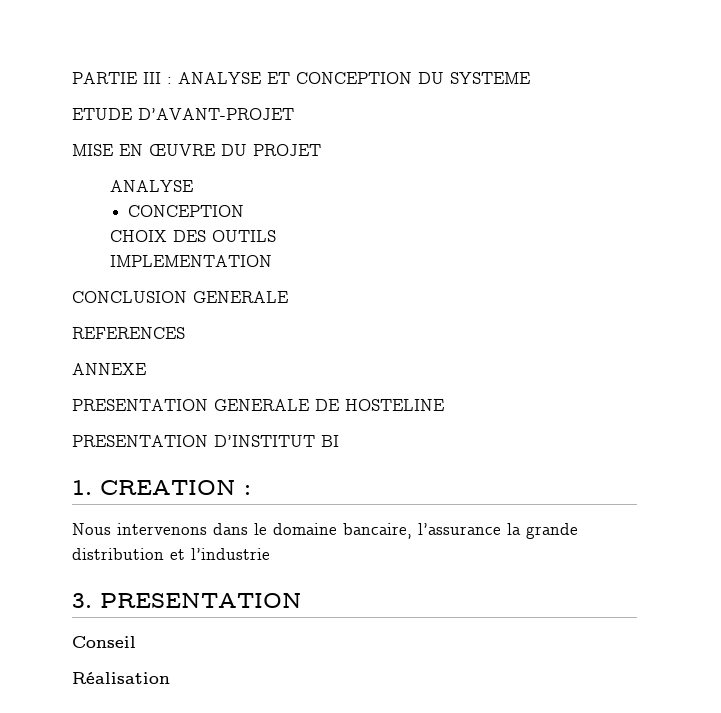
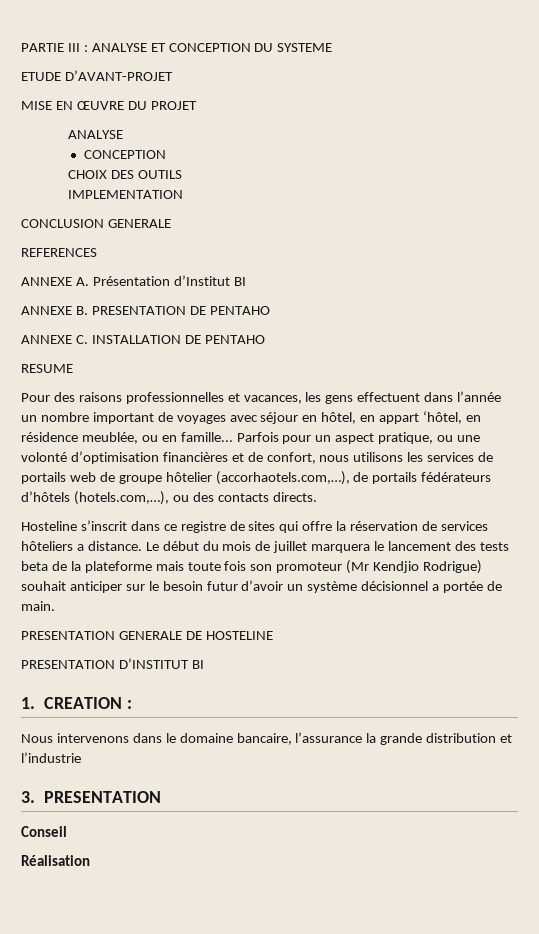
- ANNEXE
+ ANNEXE A. Présentation d’Institut BI
+ ANNEXE B. PRESENTATION DE PENTAHO
+ ANNEXE C. INSTALLATION DE PENTAHO
+ RESUME
+ Pour des raisons professionnelles et vacances, les gens effectuent dans l’année un nombre important de voyages avec séjour en hôtel, en appart ‘hôtel, en résidence meublée, ou en famille... Parfois pour un aspect pratique, ou une volonté d’optimisation financières et de confort, nous utilisons les services de portails web de groupe hôtelier (accorhaotels.com,…), de portails fédérateurs d’hôtels (hotels.com,…), ou des contacts directs.
+ Hosteline s’inscrit dans ce registre de sites qui offre la réservation de services hôteliers a distance. Le début du mois de juillet marquera le lancement des tests beta de la plateforme mais toute fois son promoteur (Mr Kendjio Rodrigue) souhait anticiper sur le besoin futur d’avoir un système décisionnel a portée de main.

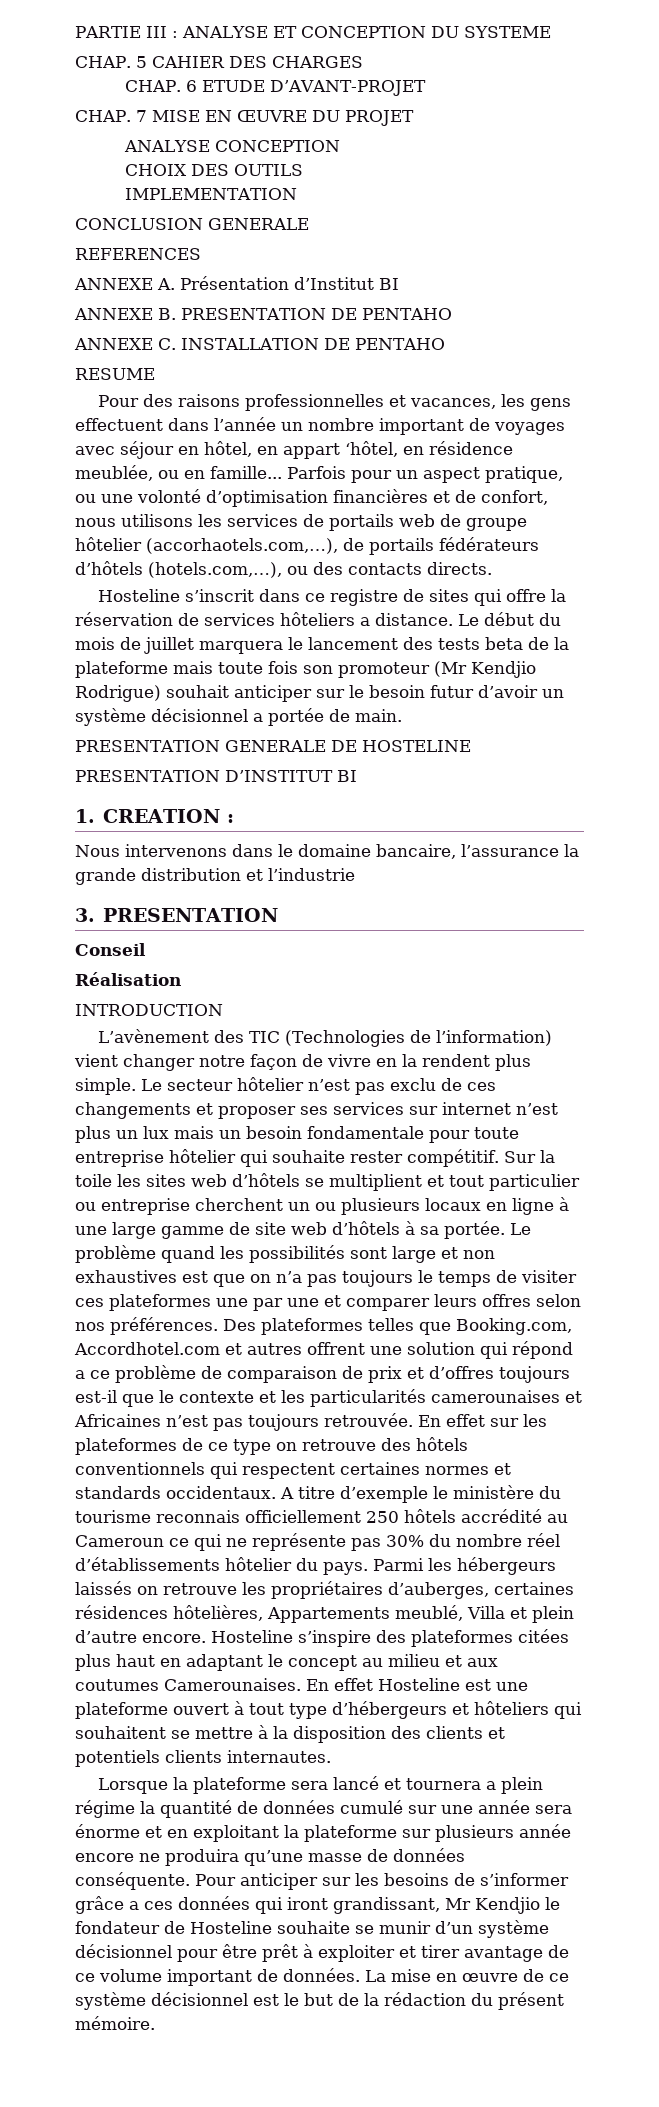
- ETUDE D’AVANT-PROJET
+ CHAP. 5 CAHIER DES CHARGES
+ CHAP. 6 ETUDE D’AVANT-PROJET
- MISE EN ŒUVRE DU PROJET
- ANALYSE
- CONCEPTION
+ CHAP. 7 MISE EN ŒUVRE DU PROJET
+ ANALYSE CONCEPTION
+ INTRODUCTION
+ L’avènement des TIC (Technologies de l’information) vient changer notre façon de vivre en la rendent plus simple. Le secteur hôtelier n’est pas exclu de ces changements et proposer ses services sur internet n’est plus un lux mais un besoin fondamentale pour toute entreprise hôtelier qui souhaite rester compétitif. Sur la toile les sites web d’hôtels se multiplient et tout particulier ou entreprise cherchent un ou plusieurs locaux en ligne à une large gamme de site web d’hôtels à sa portée. Le problème quand les possibilités sont large et non exhaustives est que on n’a pas toujours le temps de visiter ces plateformes une par une et comparer leurs offres selon nos préférences. Des plateformes telles que Booking.com, Accordhotel.com et autres offrent une solution qui répond a ce problème de comparaison de prix et d’offres toujours est-il que le contexte et les particularités camerounaises et Africaines n’est pas toujours retrouvée. En effet sur les plateformes de ce type on retrouve des hôtels conventionnels qui respectent certaines normes et standards occidentaux. A titre d’exemple le ministère du tourisme reconnais officiellement 250 hôtels accrédité au Cameroun ce qui ne représente pas 30% du nombre réel d’établissements hôtelier du pays. Parmi les hébergeurs laissés on retrouve les propriétaires d’auberges, certaines résidences hôtelières, Appartements meublé, Villa et plein d’autre encore. Hosteline s’inspire des plateformes citées plus haut en adaptant le concept au milieu et aux coutumes Camerounaises. En effet Hosteline est une plateforme ouvert à tout type d’hébergeurs et hôteliers qui souhaitent se mettre à la disposition des clients et potentiels clients internautes.
+ Lorsque la plateforme sera lancé et tournera a plein régime la quantité de données cumulé sur une année sera énorme et en exploitant la plateforme sur plusieurs année encore ne produira qu’une masse de données conséquente. Pour anticiper sur les besoins de s’informer grâce a ces données qui iront grandissant, Mr Kendjio le fondateur de Hosteline souhaite se munir d’un système décisionnel pour être prêt à exploiter et tirer avantage de ce volume important de données. La mise en œuvre de ce système décisionnel est le but de la rédaction du présent mémoire.

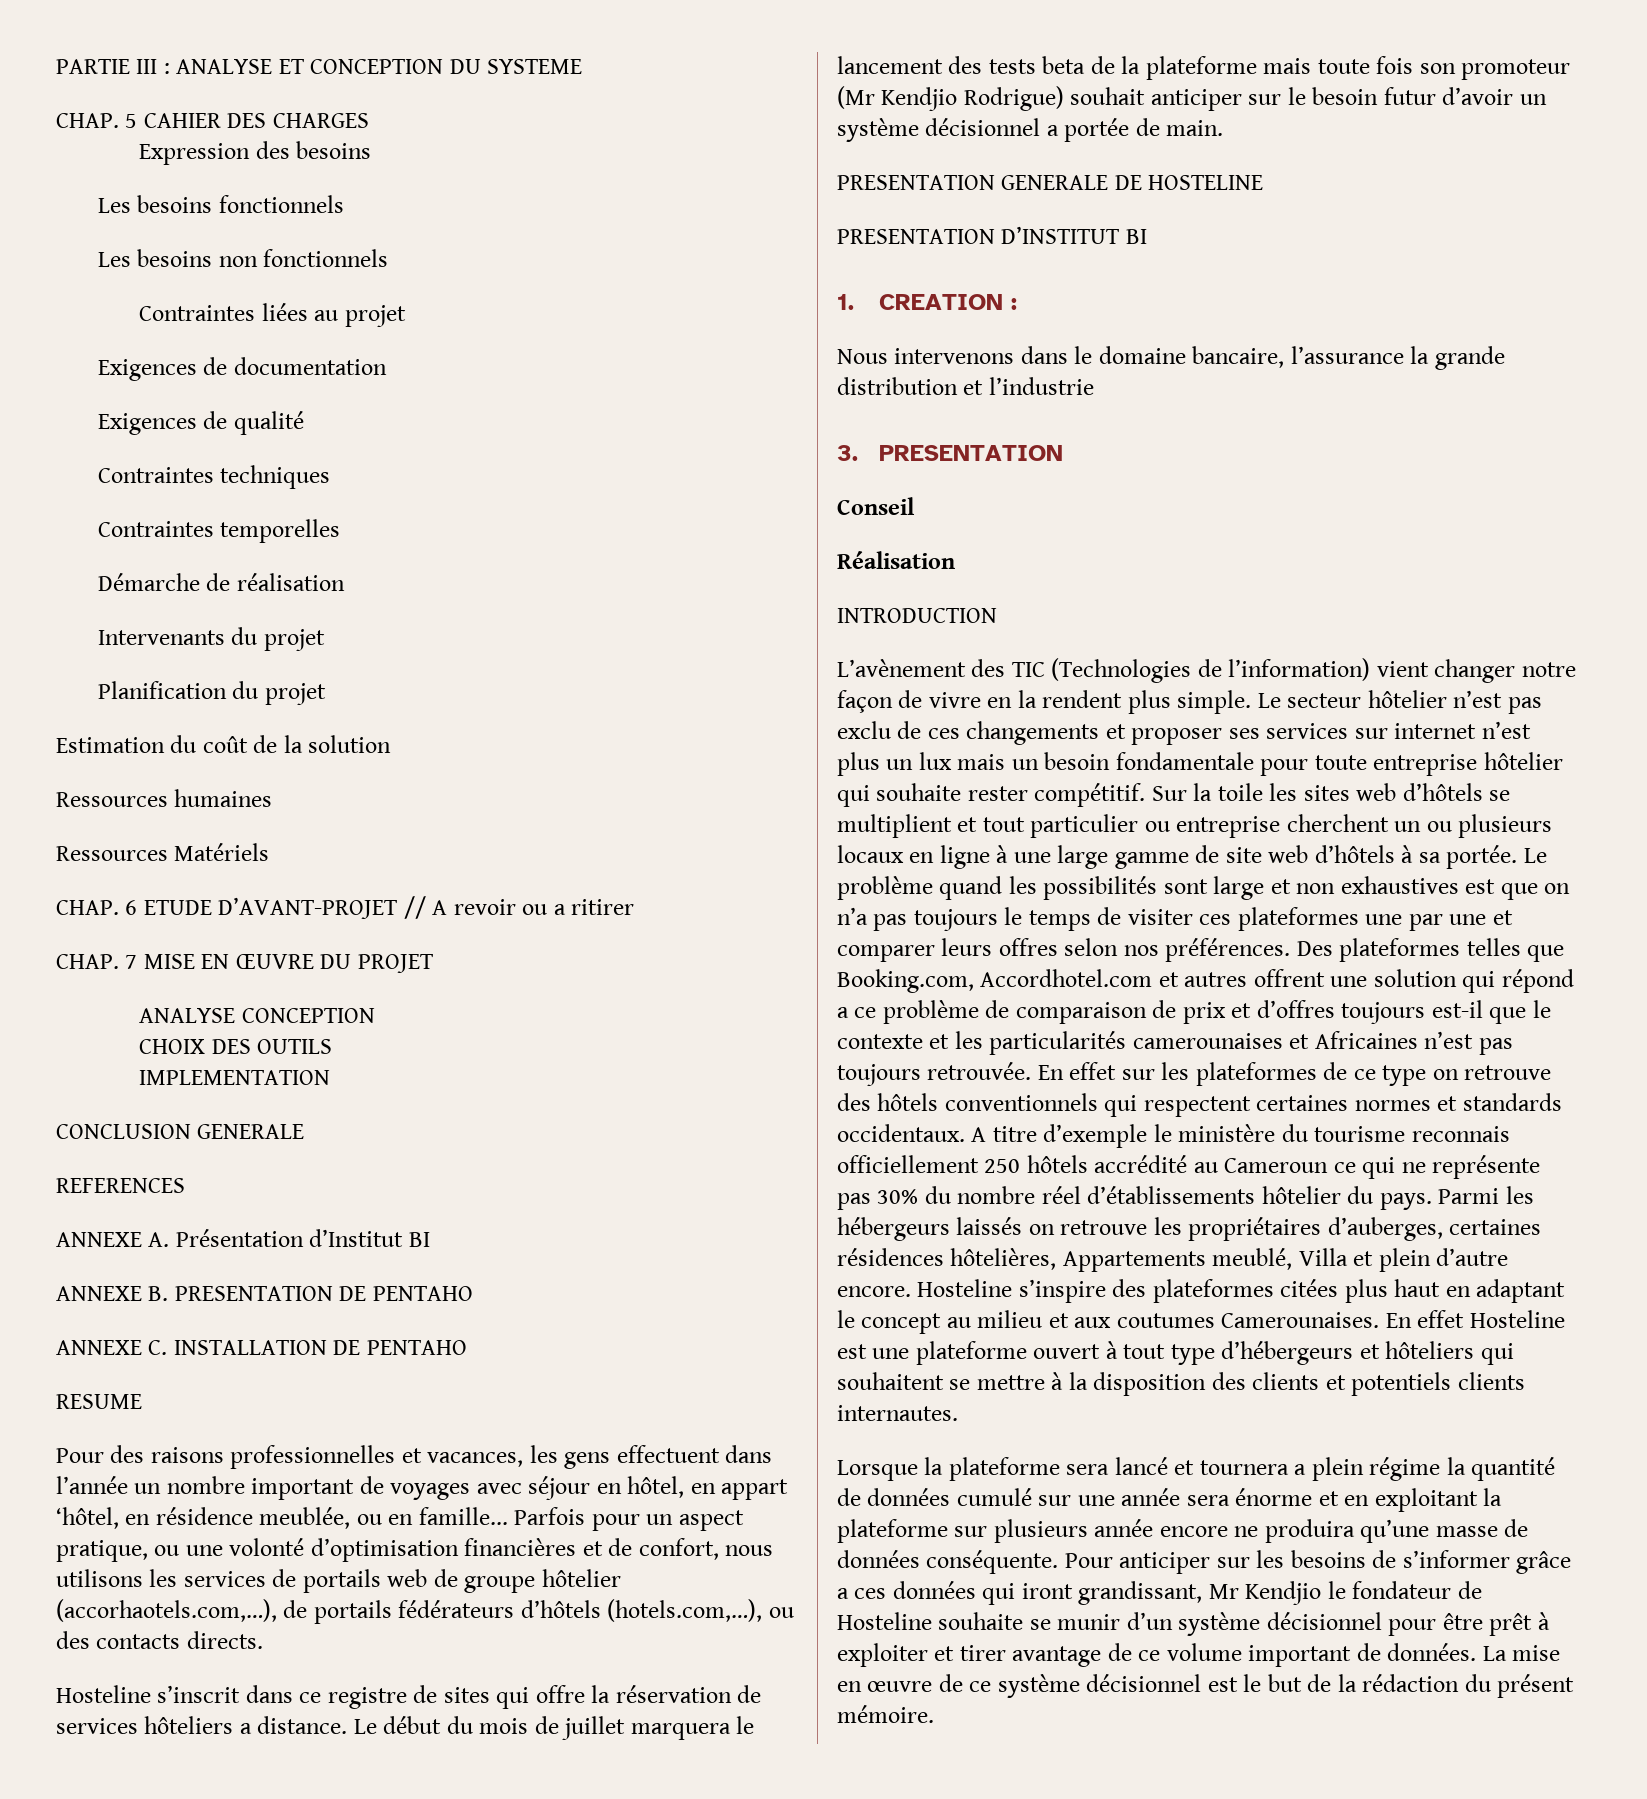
- CHAP. 6 ETUDE D’AVANT-PROJET
+ Expression des besoins
+ Les besoins fonctionnels
+ Les besoins non fonctionnels
+ Contraintes liées au projet
+ Exigences de documentation
+ Exigences de qualité
+ Contraintes techniques
+ Contraintes temporelles
+ Démarche de réalisation
+ Intervenants du projet
+ Planification du projet
+ Estimation du coût de la solution
+ Ressources humaines
+ Ressources Matériels
+ CHAP. 6 ETUDE D’AVANT-PROJET // A revoir ou a ritirer

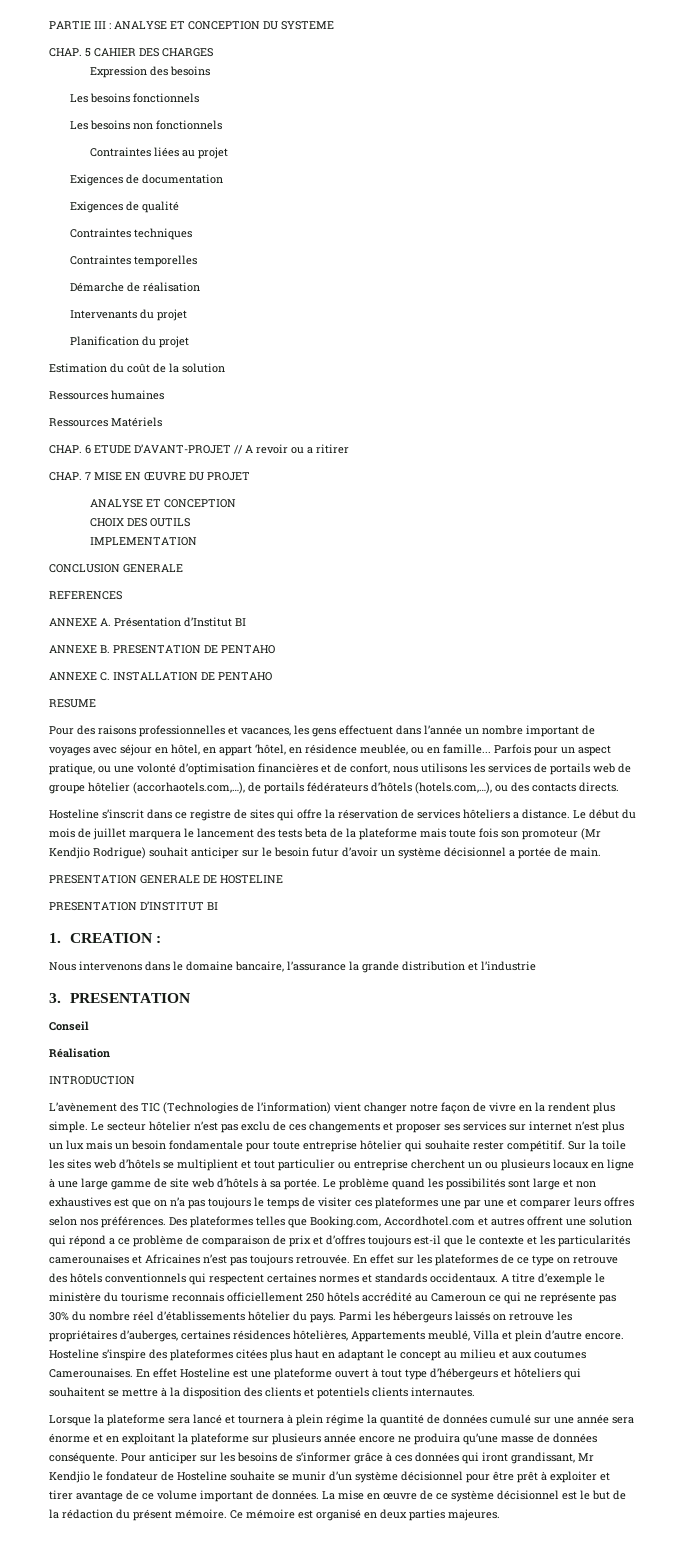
  7 MISE EN ŒUVRE DU PROJET
- ANALYSE CONCEPTION
+ ANALYSE ET CONCEPTION
- Lorsque la plateforme sera lancé et tournera a plein régime la quantité de données cumulé sur une année sera énorme et en exploitant la plateforme sur plusieurs année encore ne produira qu’une masse de données conséquente.
+ Lorsque la plateforme sera lancé et tournera à plein régime la quantité de données cumulé sur une année sera énorme et en exploitant la plateforme sur plusieurs année encore ne produira qu’une masse de données conséquente.
- Pour anticiper sur les besoins de s’informer grâce a ces données qui iront grandissant, Mr Kendjio le fondateur de Hosteline souhaite se munir d’un système décisionnel pour être prêt à exploiter et tirer avantage de ce volume important de données.
+ Pour anticiper sur les besoins de s’informer grâce à ces données qui iront grandissant, Mr Kendjio le fondateur de Hosteline souhaite se munir d’un système décisionnel pour être prêt à exploiter et tirer avantage de ce volume important de données.
+ Ce mémoire est organisé en deux parties majeures.

